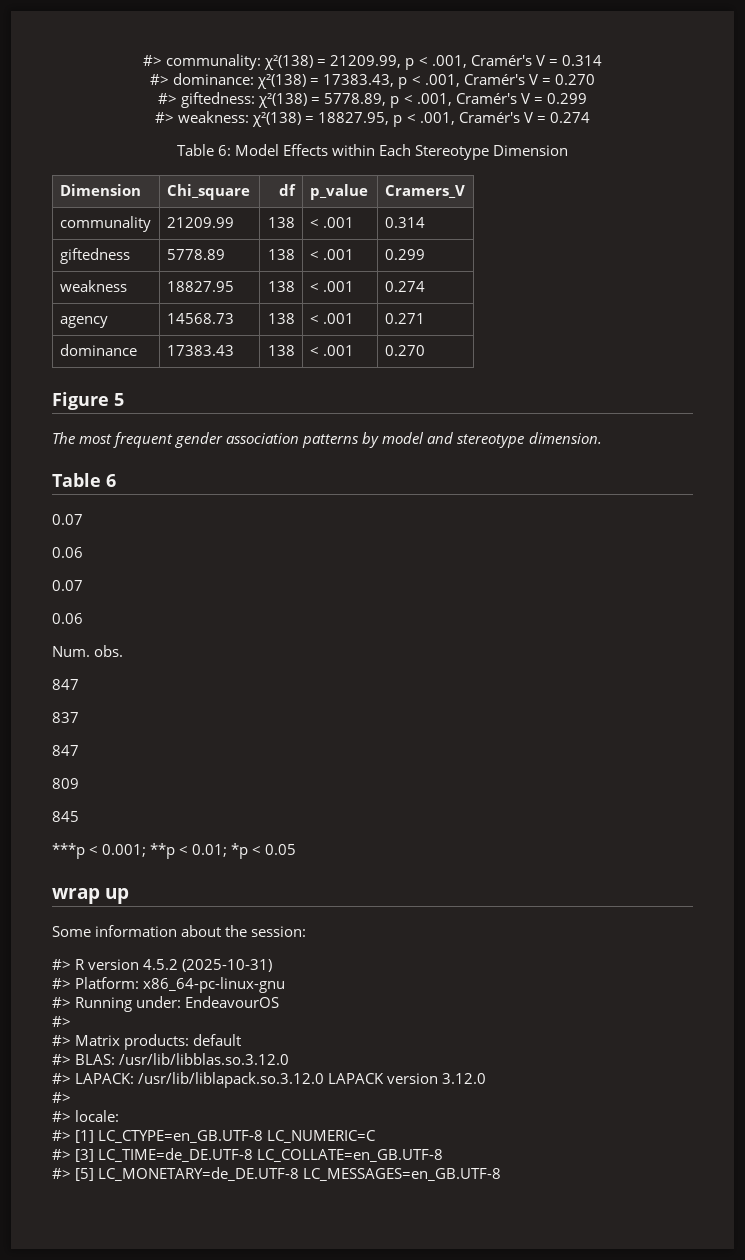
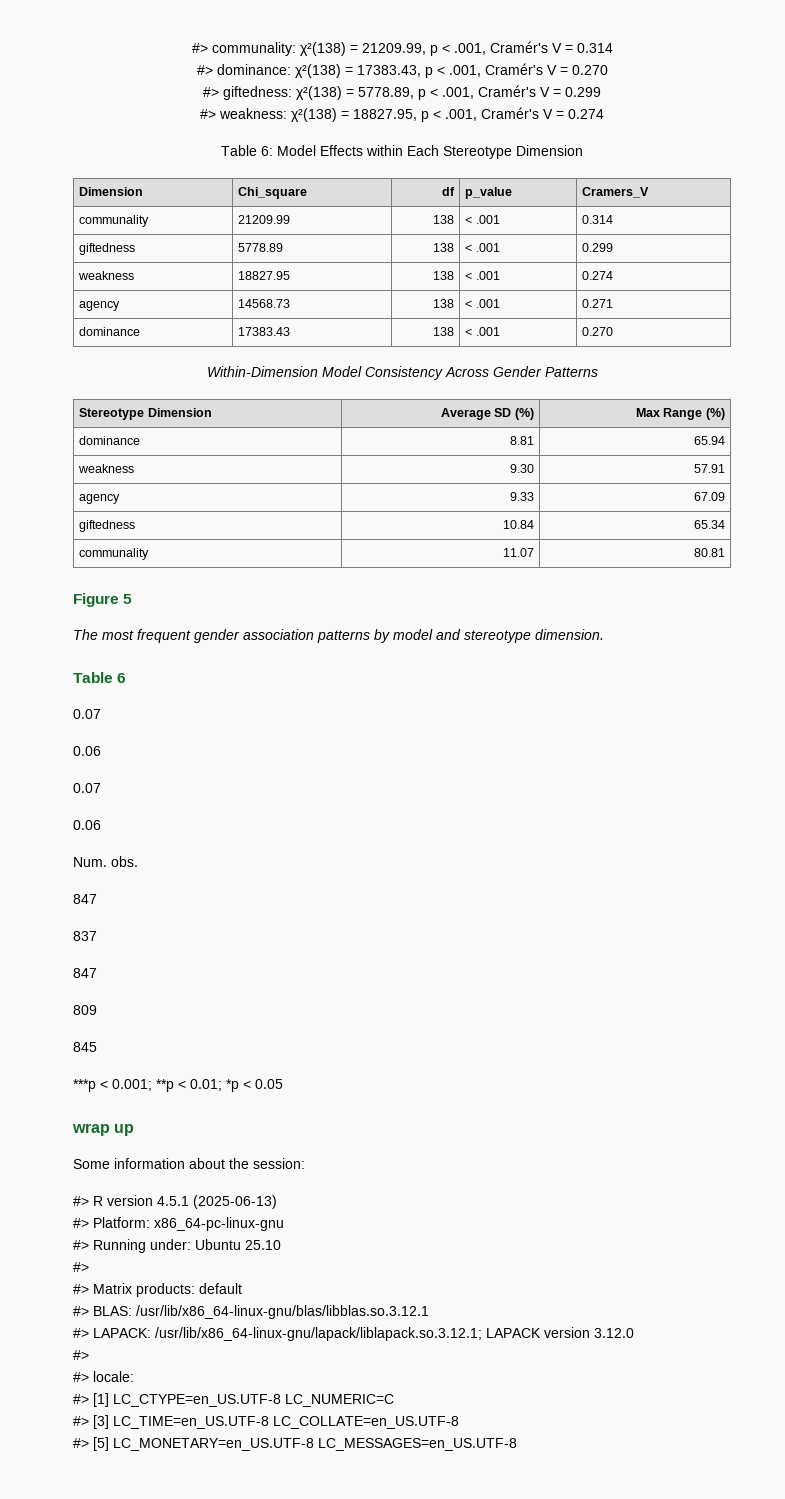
+ Within-Dimension Model Consistency Across Gender Patterns
+ Stereotype Dimension | Average SD (%) | Max Range (%)
+ dominance | 8.81 | 65.94
+ weakness | 9.30 | 57.91
+ agency | 9.33 | 67.09
+ giftedness | 10.84 | 65.34
+ communality | 11.07 | 80.81
- #> R version 4.5.2 (2025-10-31)
+ #> R version 4.5.1 (2025-06-13)
- #> Running under: EndeavourOS
+ #> Running under: Ubuntu 25.10
- #> BLAS: /usr/lib/libblas.so.3.12.0
+ #> BLAS: /usr/lib/x86_64-linux-gnu/blas/libblas.so.3.12.1
- #> LAPACK: /usr/lib/liblapack.so.3.12.0 LAPACK version 3.12.0
+ #> LAPACK: /usr/lib/x86_64-linux-gnu/lapack/liblapack.so.3.12.1; LAPACK version 3.12.0
- #> [1] LC_CTYPE=en_GB.UTF-8 LC_NUMERIC=C
+ #> [1] LC_CTYPE=en_US.UTF-8 LC_NUMERIC=C
- #> [3] LC_TIME=de_DE.UTF-8 LC_COLLATE=en_GB.UTF-8
+ #> [3] LC_TIME=en_US.UTF-8 LC_COLLATE=en_US.UTF-8
- #> [5] LC_MONETARY=de_DE.UTF-8 LC_MESSAGES=en_GB.UTF-8
+ #> [5] LC_MONETARY=en_US.UTF-8 LC_MESSAGES=en_US.UTF-8

